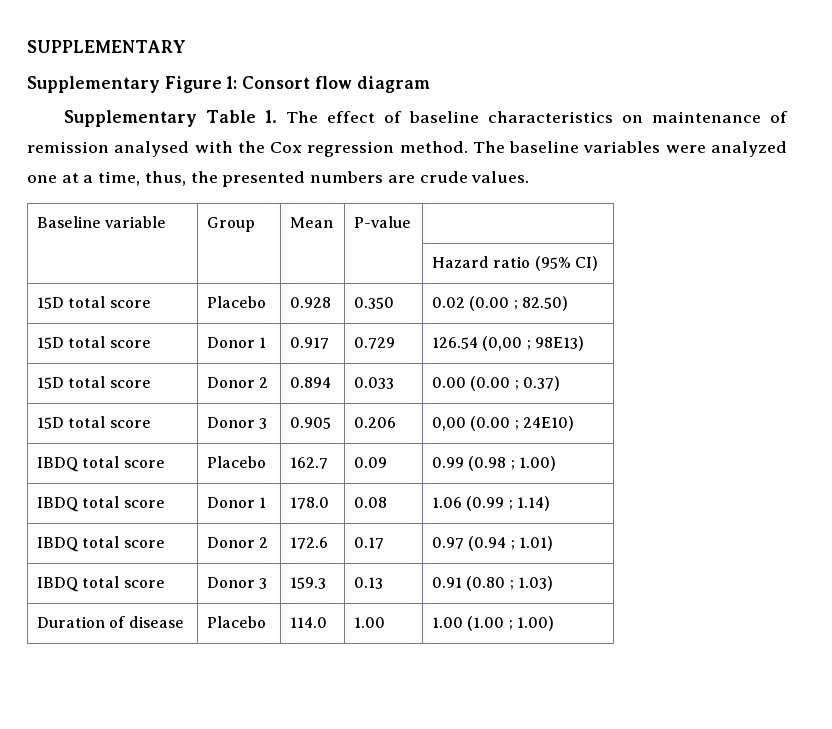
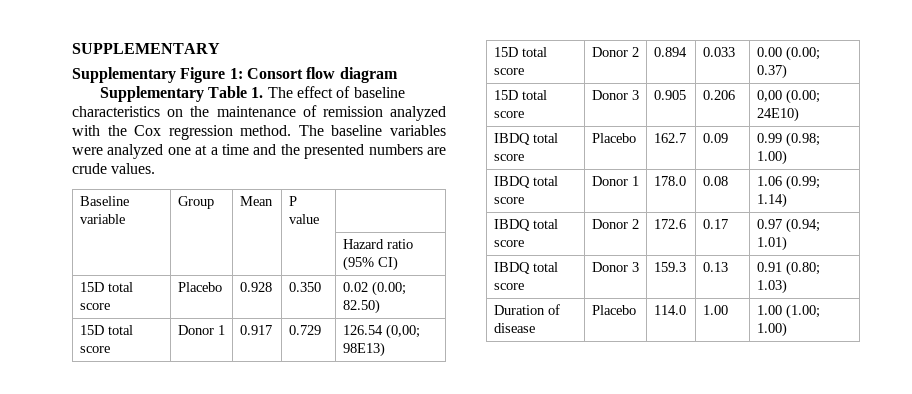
- Supplementary Table 1. The effect of baseline characteristics on maintenance of remission analysed with the Cox regression method.
+ Supplementary Table 1. The effect of baseline characteristics on the maintenance of remission analyzed with the Cox regression method.
- The baseline variables were analyzed one at a time, thus, the presented numbers are crude values.
+ The baseline variables were analyzed one at a time and the presented numbers are crude values.
- Baseline variable | Group | Mean | P-value |
+ Baseline variable | Group | Mean | P value |
- 15D total score | Placebo | 0.928 | 0.350 | 0.02 (0.00 ; 82.50)
+ 15D total score | Placebo | 0.928 | 0.350 | 0.02 (0.00; 82.50)
- 15D total score | Donor 1 | 0.917 | 0.729 | 126.54 (0,00 ; 98E13)
+ 15D total score | Donor 1 | 0.917 | 0.729 | 126.54 (0,00; 98E13)
- 15D total score | Donor 2 | 0.894 | 0.033 | 0.00 (0.00 ; 0.37)
+ 15D total score | Donor 2 | 0.894 | 0.033 | 0.00 (0.00; 0.37)
- 15D total score | Donor 3 | 0.905 | 0.206 | 0,00 (0.00 ; 24E10)
+ 15D total score | Donor 3 | 0.905 | 0.206 | 0,00 (0.00; 24E10)
- IBDQ total score | Placebo | 162.7 | 0.09 | 0.99 (0.98 ; 1.00)
+ IBDQ total score | Placebo | 162.7 | 0.09 | 0.99 (0.98; 1.00)
- IBDQ total score | Donor 1 | 178.0 | 0.08 | 1.06 (0.99 ; 1.14)
+ IBDQ total score | Donor 1 | 178.0 | 0.08 | 1.06 (0.99; 1.14)
- IBDQ total score | Donor 2 | 172.6 | 0.17 | 0.97 (0.94 ; 1.01)
+ IBDQ total score | Donor 2 | 172.6 | 0.17 | 0.97 (0.94; 1.01)
- IBDQ total score | Donor 3 | 159.3 | 0.13 | 0.91 (0.80 ; 1.03)
+ IBDQ total score | Donor 3 | 159.3 | 0.13 | 0.91 (0.80; 1.03)
- Duration of disease | Placebo | 114.0 | 1.00 | 1.00 (1.00 ; 1.00)
+ Duration of disease | Placebo | 114.0 | 1.00 | 1.00 (1.00; 1.00)

